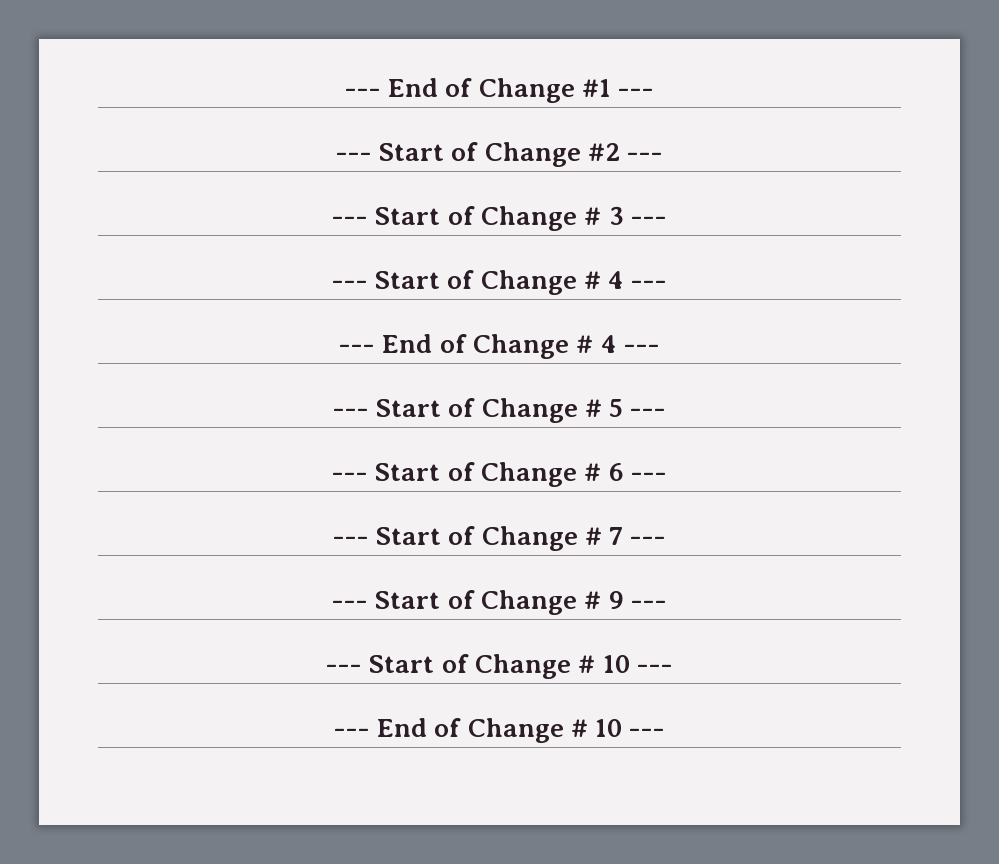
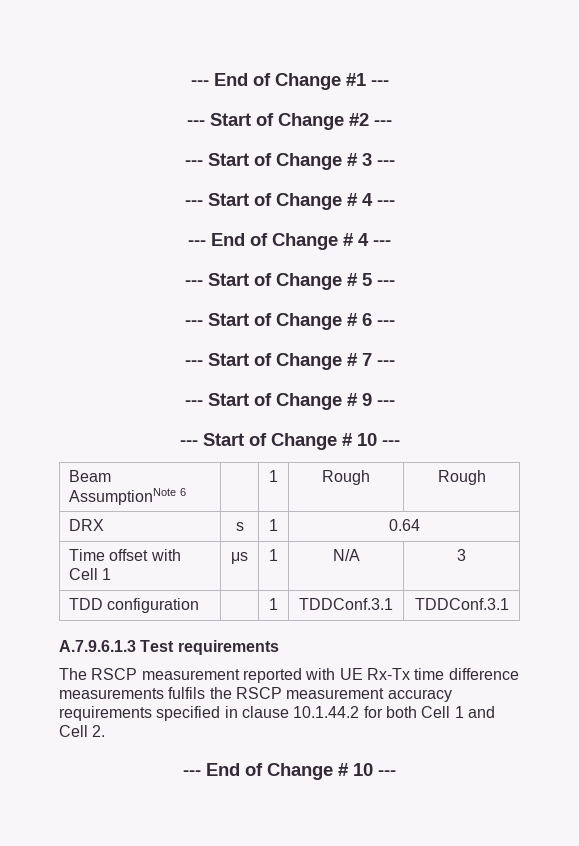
+ Beam AssumptionNote 6 | | 1 | Rough | Rough
+ DRX | s | 1 | 0.64
+ Time offset with Cell 1 | μs | 1 | N/A | 3
+ TDD configuration | | 1 | TDDConf.3.1 | TDDConf.3.1
+ A.7.9.6.1.3 Test requirements
+ The RSCP measurement reported with UE Rx-Tx time difference measurements fulfils the RSCP measurement accuracy requirements specified in clause 10.1.44.2 for both Cell 1 and Cell 2.

